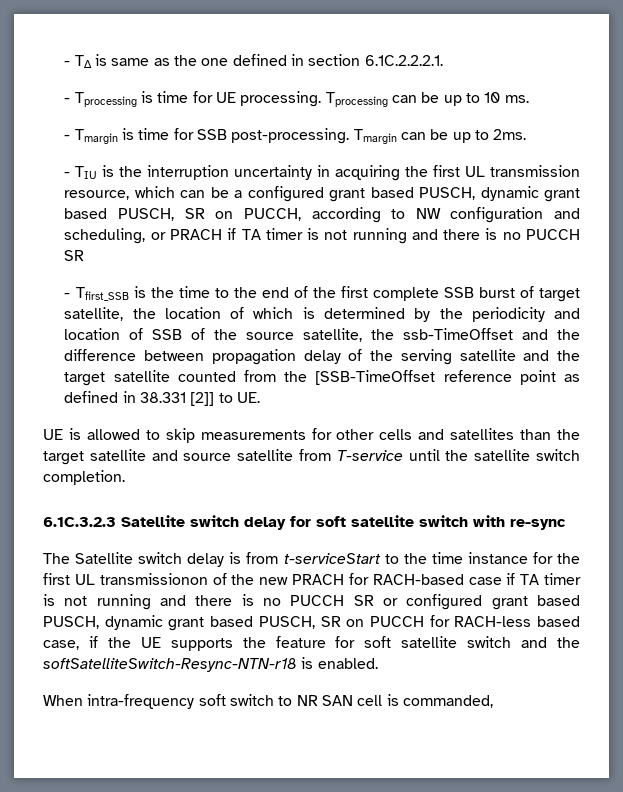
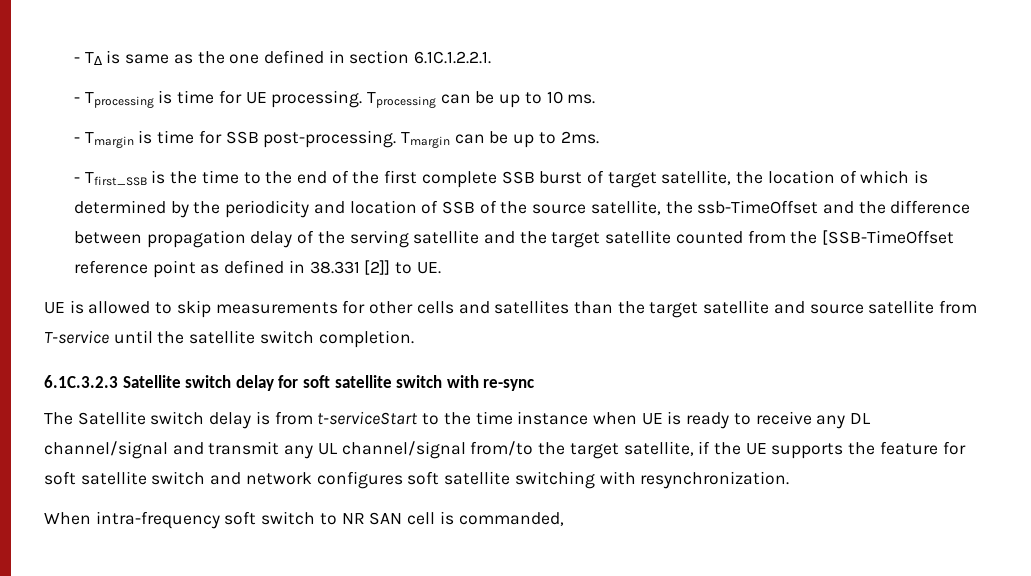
- - T∆ is same as the one defined in section 6.1C.2.2.2.1.
+ - T∆ is same as the one defined in section 6.1C.1.2.2.1.
- - TIU is the interruption uncertainty in acquiring the first UL transmission resource, which can be a configured grant based PUSCH, dynamic grant based PUSCH, SR on PUCCH, according to NW configuration and scheduling, or PRACH if TA timer is not running and there is no PUCCH SR
- The Satellite switch delay is from t-serviceStart to the time instance for the first UL transmissionon of the new PRACH for RACH-based case if TA timer is not running and there is no PUCCH SR or configured grant based PUSCH, dynamic grant based PUSCH, SR on PUCCH for RACH-less based case, if the UE supports the feature for soft satellite switch and the softSatelliteSwitch-Resync-NTN-r18 is enabled.
+ The Satellite switch delay is from t-serviceStart to the time instance when UE is ready to receive any DL channel/signal and transmit any UL channel/signal from/to the target satellite, if the UE supports the feature for soft satellite switch and network configures soft satellite switching with resynchronization.

